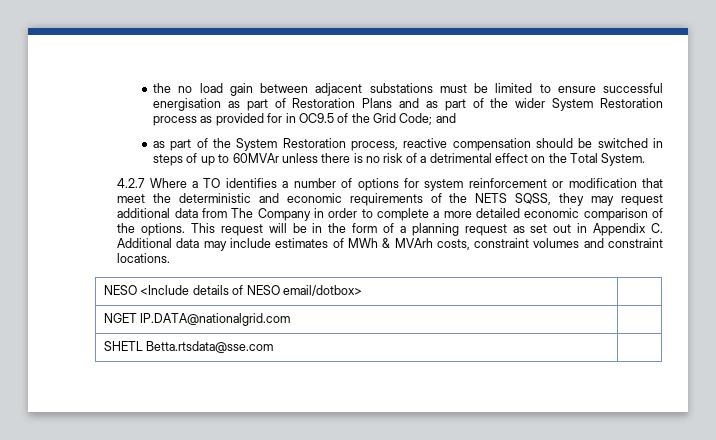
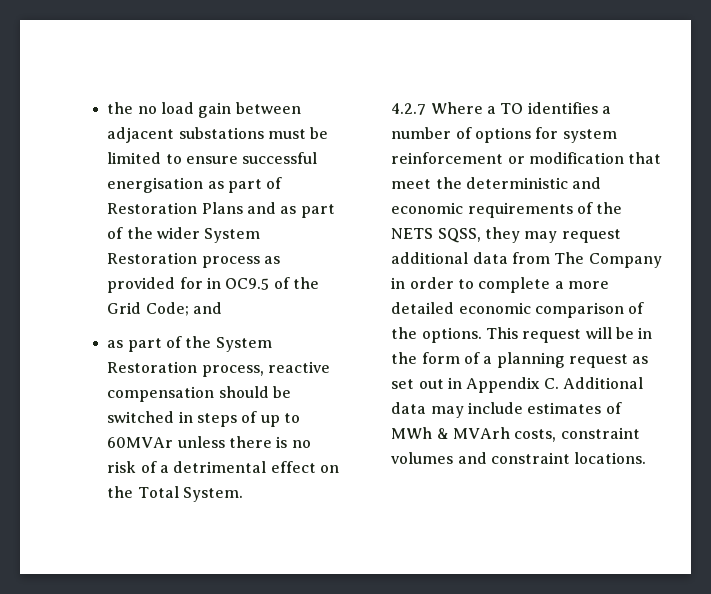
- NESO <Include details of NESO email/dotbox> |
- NGET IP.DATA@nationalgrid.com |
- SHETL Betta.rtsdata@sse.com |

